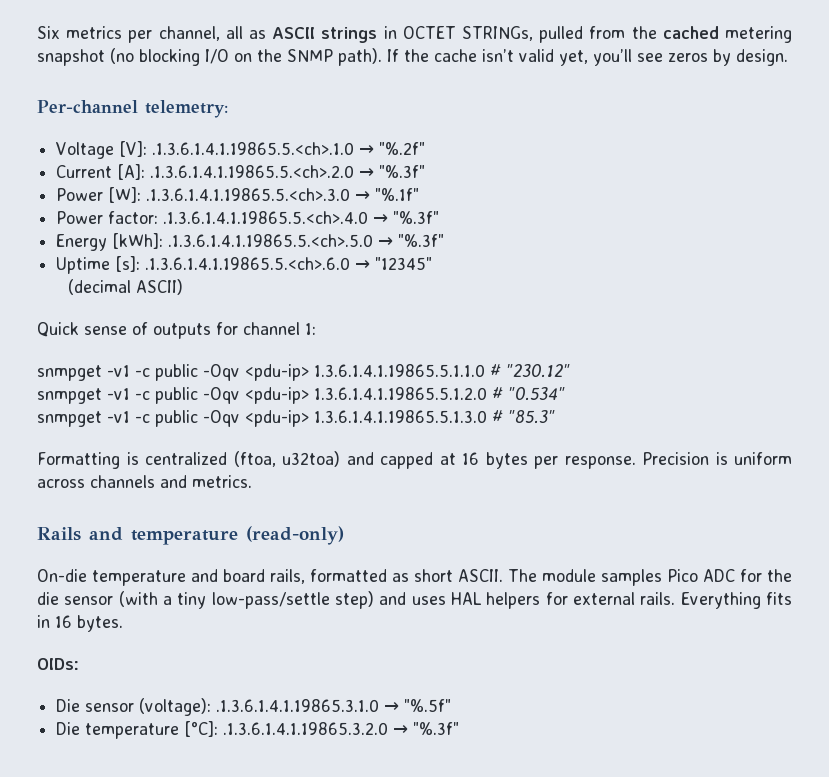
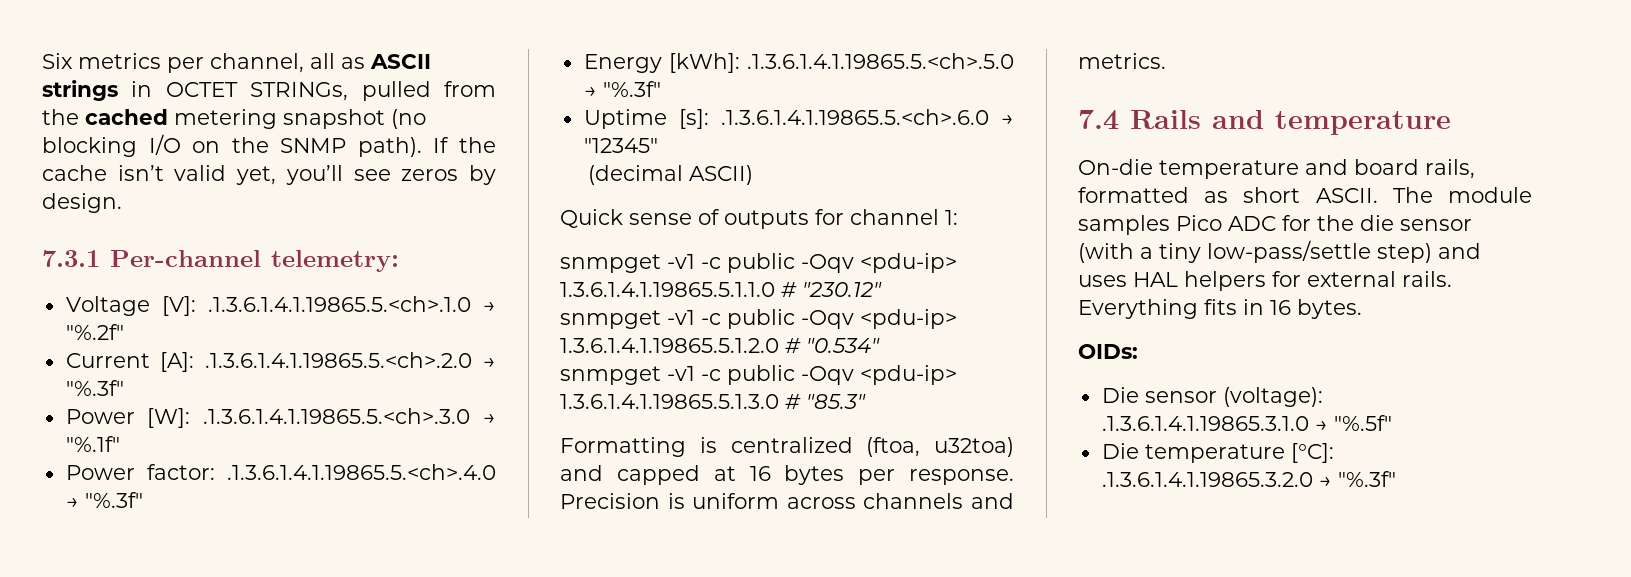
- Per-channel telemetry:
+ 7.3.1 Per-channel telemetry:
- Rails and temperature (read-only)
+ 7.4 Rails and temperature

